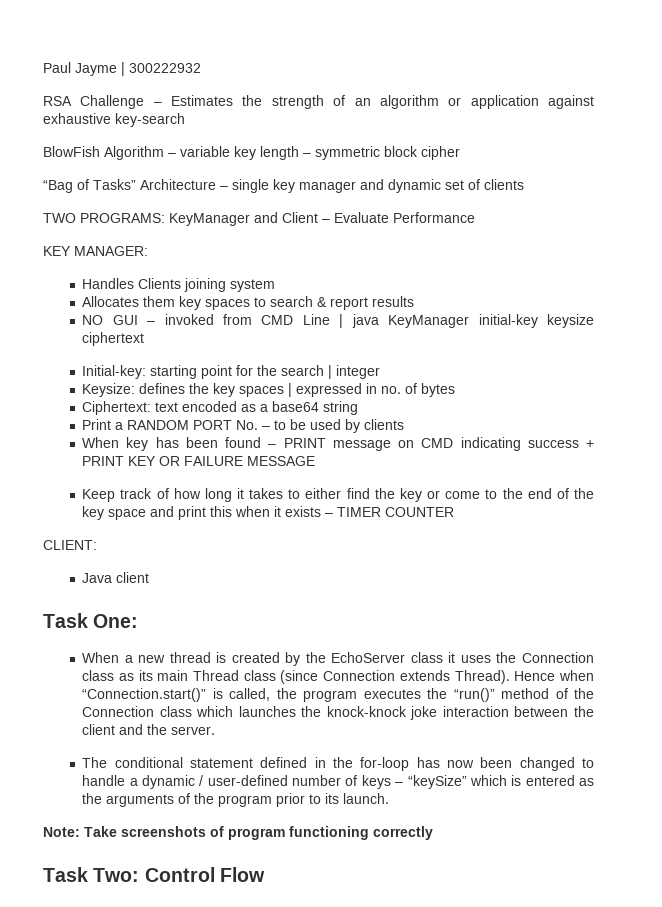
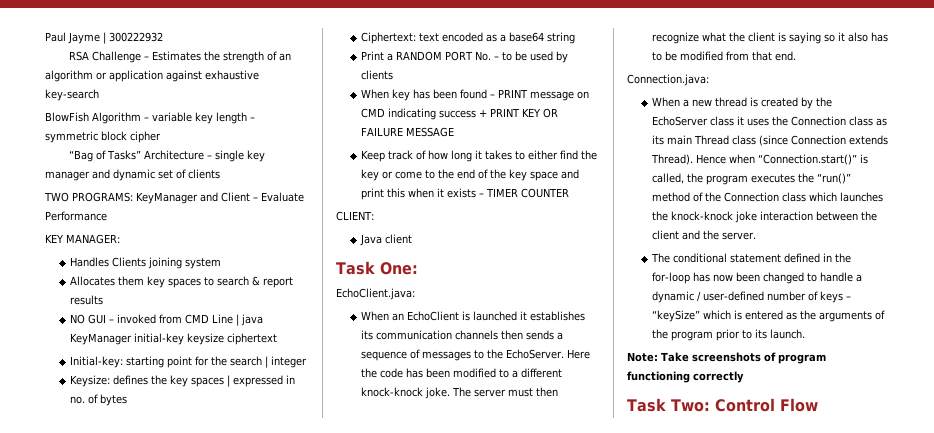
+ EchoClient.java:
+ When an EchoClient is launched it establishes its communication channels then sends a sequence of messages to the EchoServer. Here the code has been modified to a different knock-knock joke. The server must then recognize what the client is saying so it also has to be modified from that end.
+ Connection.java:

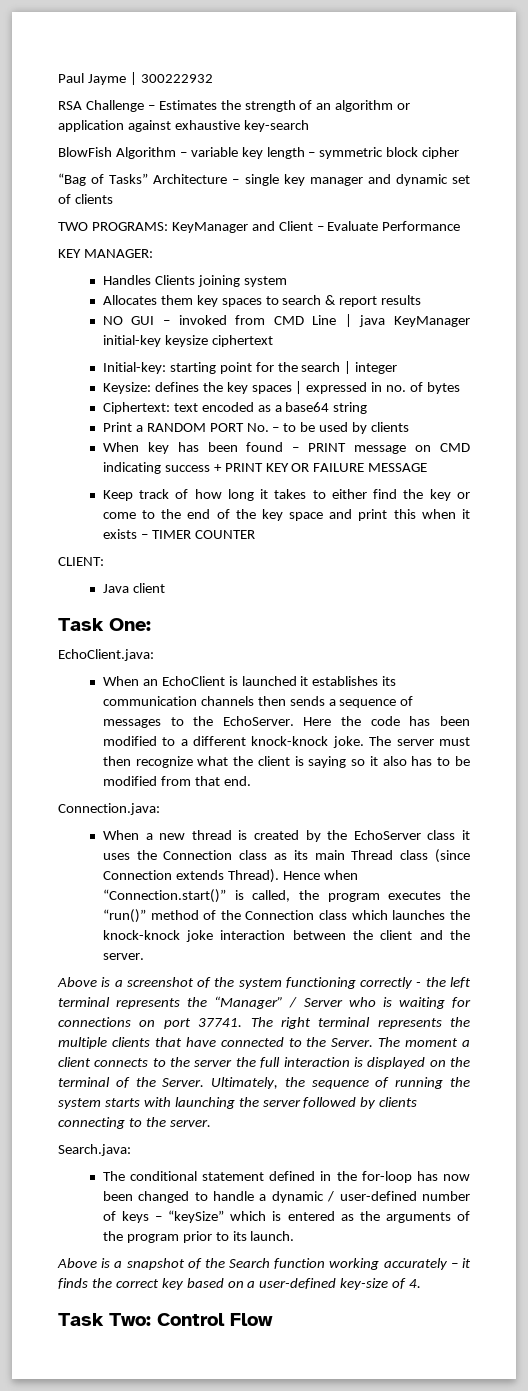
+ Above is a screenshot of the system functioning correctly - the left terminal represents the “Manager” / Server who is waiting for connections on port 37741. The right terminal represents the multiple clients that have connected to the Server. The moment a client connects to the server the full interaction is displayed on the terminal of the Server. Ultimately, the sequence of running the system starts with launching the server followed by clients connecting to the server.
+ Search.java:
- Note: Take screenshots of program functioning correctly
+ Above is a snapshot of the Search function working accurately – it finds the correct key based on a user-defined key-size of 4.

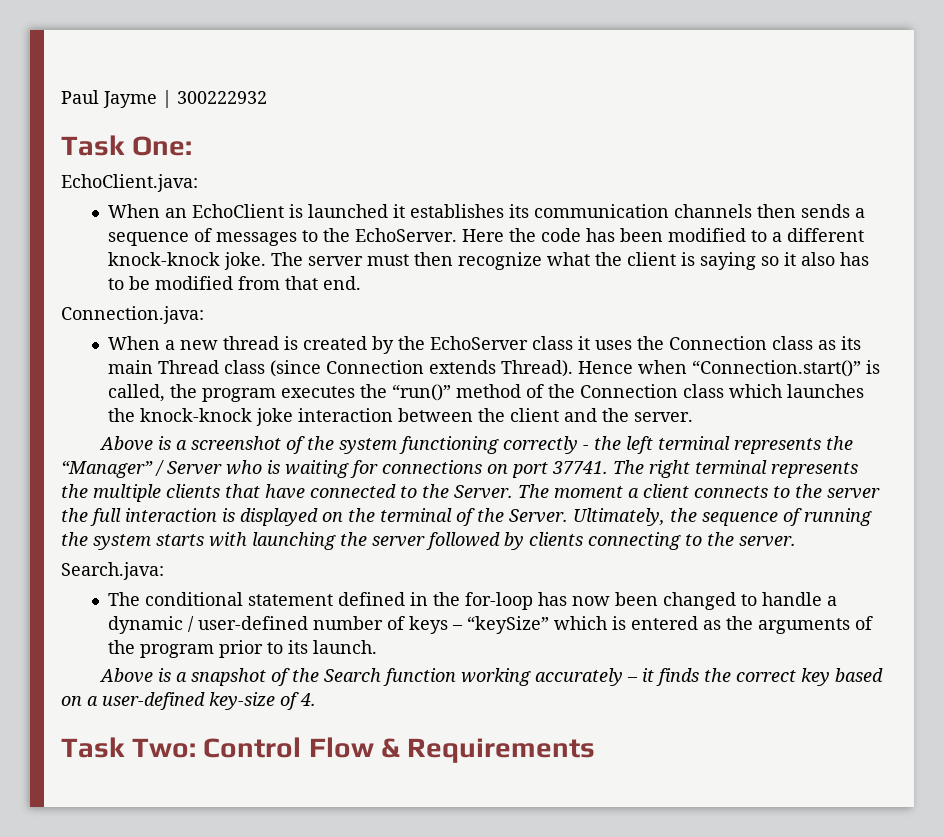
- RSA Challenge – Estimates the strength of an algorithm or application against exhaustive key-search
- BlowFish Algorithm – variable key length – symmetric block cipher
- “Bag of Tasks” Architecture – single key manager and dynamic set of clients
- TWO PROGRAMS: KeyManager and Client – Evaluate Performance
- KEY MANAGER:
- Handles Clients joining system
- Allocates them key spaces to search & report results
- NO GUI – invoked from CMD Line | java KeyManager initial-key keysize ciphertext
- Initial-key: starting point for the search | integer
- Keysize: defines the key spaces | expressed in no. of bytes
- Ciphertext: text encoded as a base64 string
- Print a RANDOM PORT No. – to be used by clients
- When key has been found – PRINT message on CMD indicating success + PRINT KEY OR FAILURE MESSAGE
- Keep track of how long it takes to either find the key or come to the end of the key space and print this when it exists – TIMER COUNTER
- CLIENT:
- Java client
- Task Two: Control Flow
+ Task Two: Control Flow & Requirements

